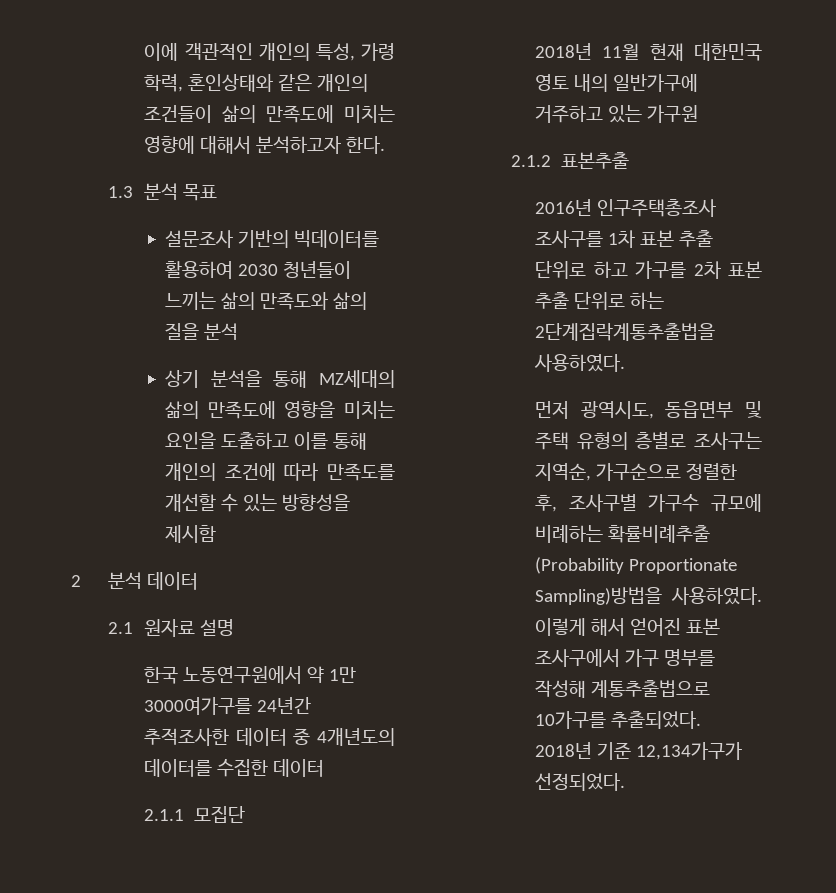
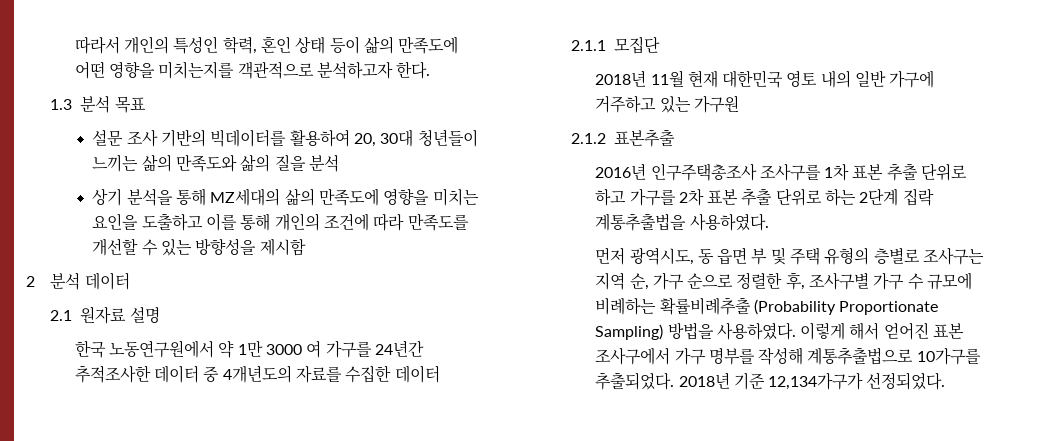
- 이에 객관적인 개인의 특성, 가령 학력, 혼인상태와 같은 개인의 조건들이 삶의 만족도에 미치는 영향에 대해서 분석하고자 한다.
+ 따라서 개인의 특성인 학력, 혼인 상태 등이 삶의 만족도에 어떤 영향을 미치는지를 객관적으로 분석하고자 한다.
- 설문조사 기반의 빅데이터를 활용하여 2030 청년들이 느끼는 삶의 만족도와 삶의 질을 분석
+ 설문 조사 기반의 빅데이터를 활용하여 20, 30대 청년들이 느끼는 삶의 만족도와 삶의 질을 분석
- 한국 노동연구원에서 약 1만 3000여가구를 24년간 추적조사한 데이터 중 4개년도의 데이터를 수집한 데이터
+ 한국 노동연구원에서 약 1만 3000 여 가구를 24년간 추적조사한 데이터 중 4개년도의 자료를 수집한 데이터
- 2018년 11월 현재 대한민국 영토 내의 일반가구에 거주하고 있는 가구원
+ 2018년 11월 현재 대한민국 영토 내의 일반 가구에 거주하고 있는 가구원
- 2016년 인구주택총조사 조사구를 1차 표본 추출 단위로 하고 가구를 2차 표본 추출 단위로 하는 2단계집락계통추출법을 사용하였다.
+ 2016년 인구주택총조사 조사구를 1차 표본 추출 단위로 하고 가구를 2차 표본 추출 단위로 하는 2단계 집락 계통추출법을 사용하였다.
- 먼저 광역시도, 동읍면부 및 주택 유형의 층별로 조사구는 지역순, 가구순으로 정렬한 후, 조사구별 가구수 규모에 비례하는 확률비례추출 (Probability Proportionate Sampling)방법을 사용하였다.
+ 먼저 광역시도, 동 읍면 부 및 주택 유형의 층별로 조사구는 지역 순, 가구 순으로 정렬한 후, 조사구별 가구 수 규모에 비례하는 확률비례추출 (Probability Proportionate Sampling) 방법을 사용하였다.

